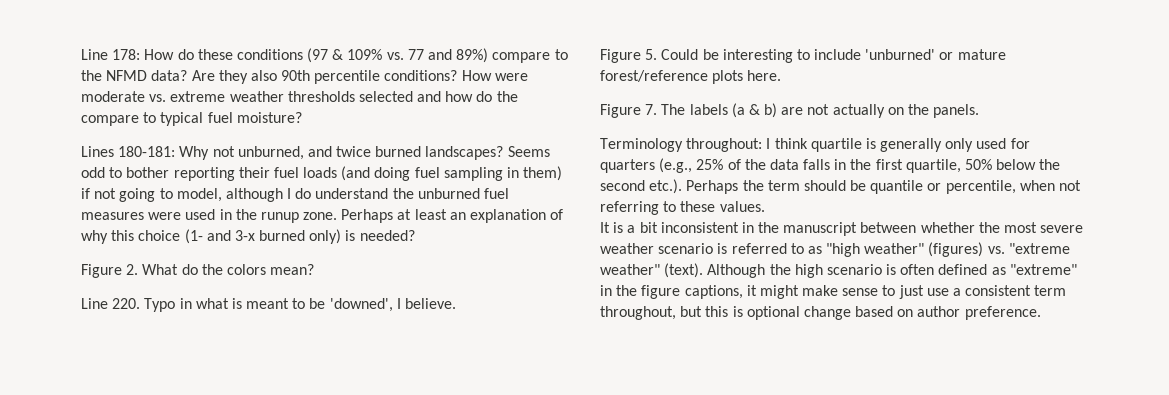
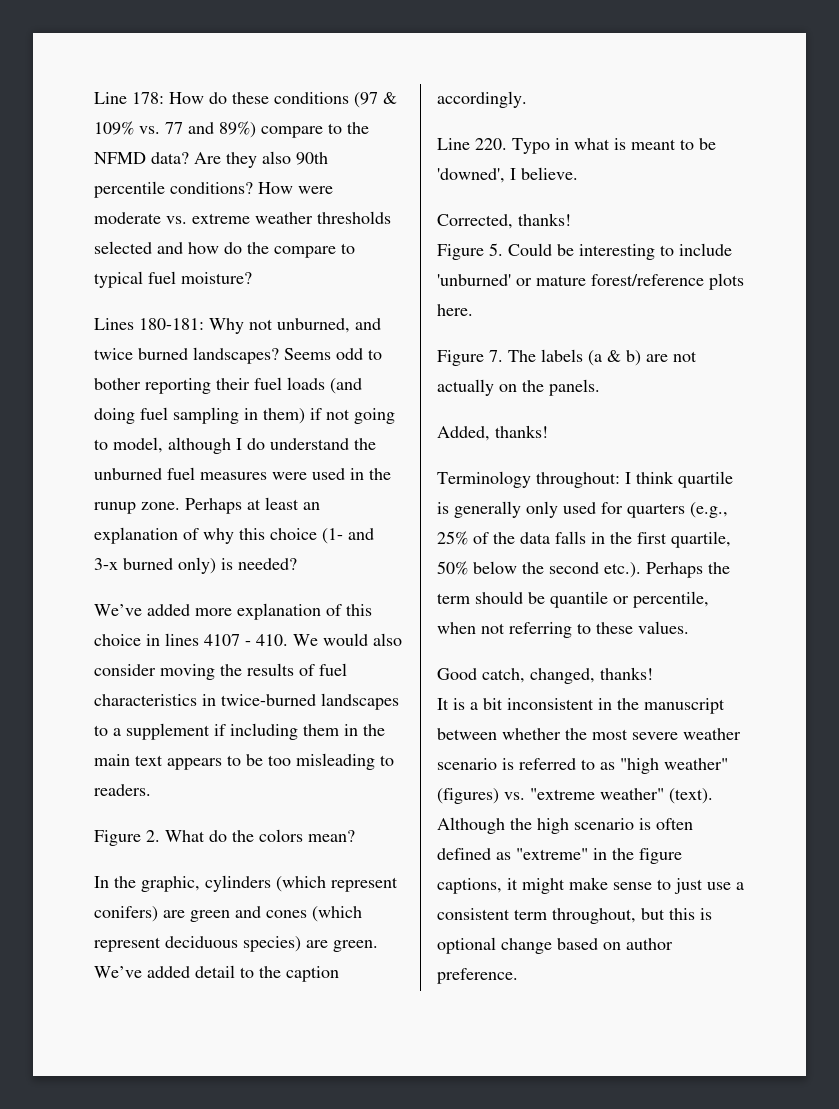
+ We’ve added more explanation of this choice in lines 4107 - 410. We would also consider moving the results of fuel characteristics in twice-burned landscapes to a supplement if including them in the main text appears to be too misleading to readers.
+ In the graphic, cylinders (which represent conifers) are green and cones (which represent deciduous species) are green. We’ve added detail to the caption accordingly.
+ Corrected, thanks!
+ Added, thanks!
+ Good catch, changed, thanks!

